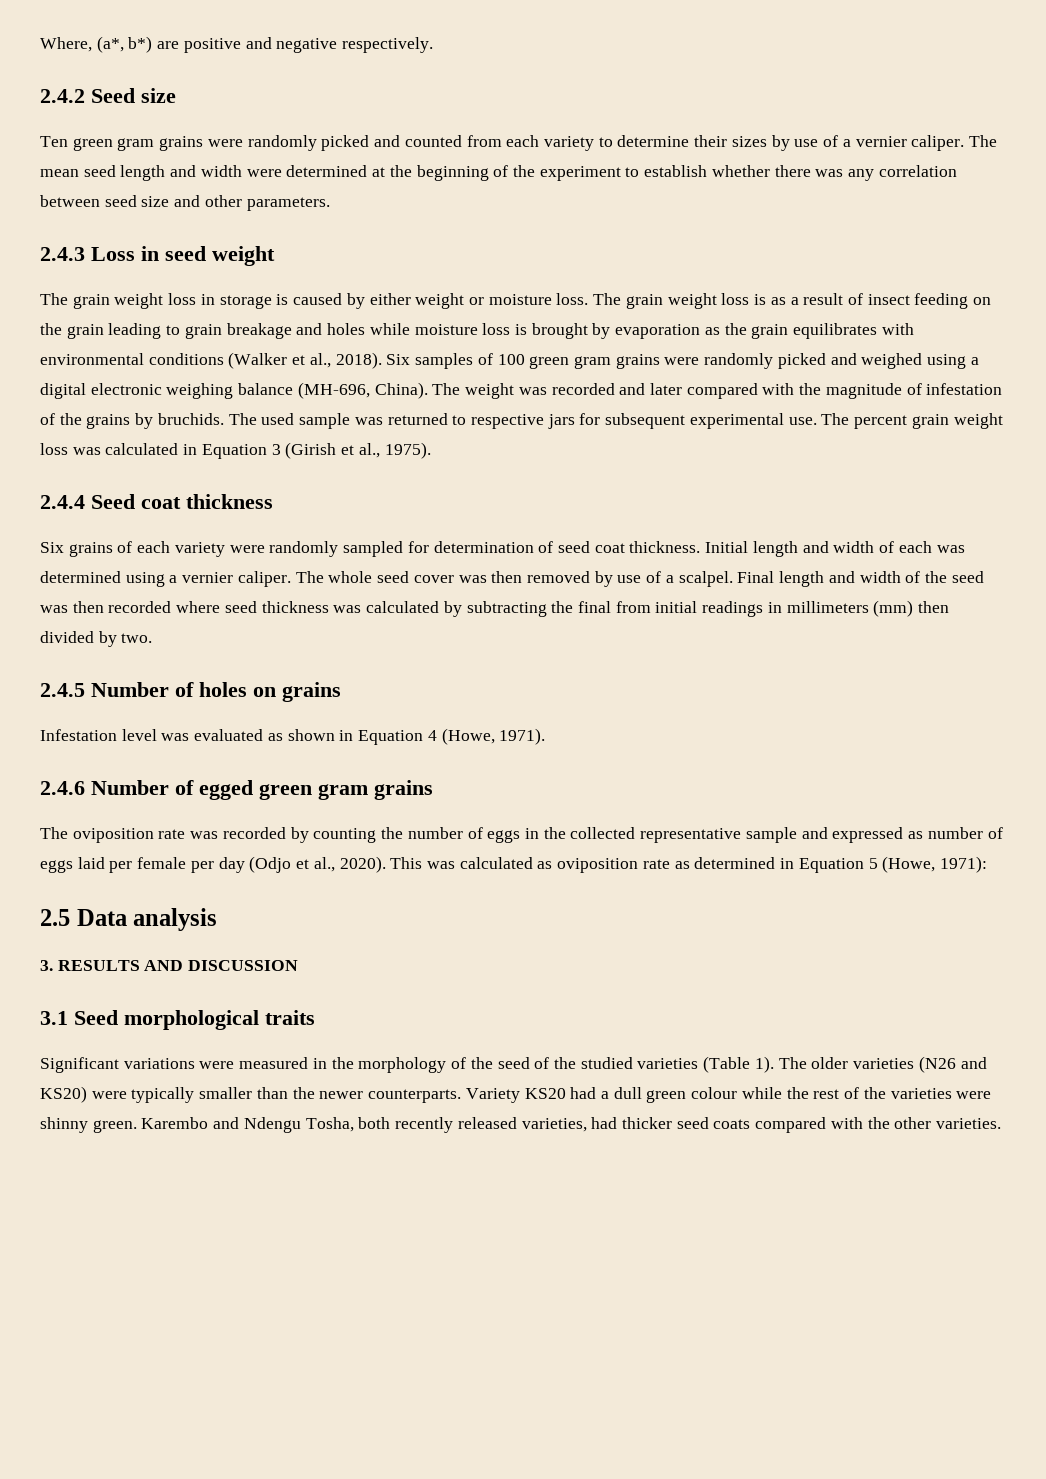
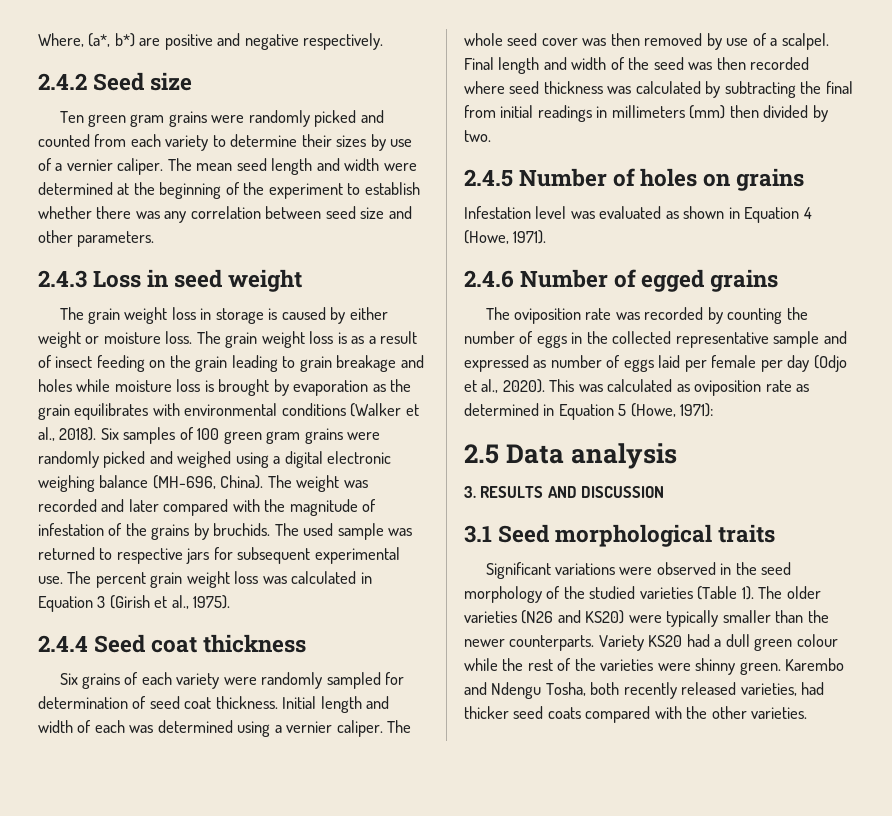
- 2.4.6 Number of egged green gram grains
+ 2.4.6 Number of egged grains
- Significant variations were measured in the morphology of the seed of the studied varieties (Table 1).
+ Significant variations were observed in the seed morphology of the studied varieties (Table 1).

